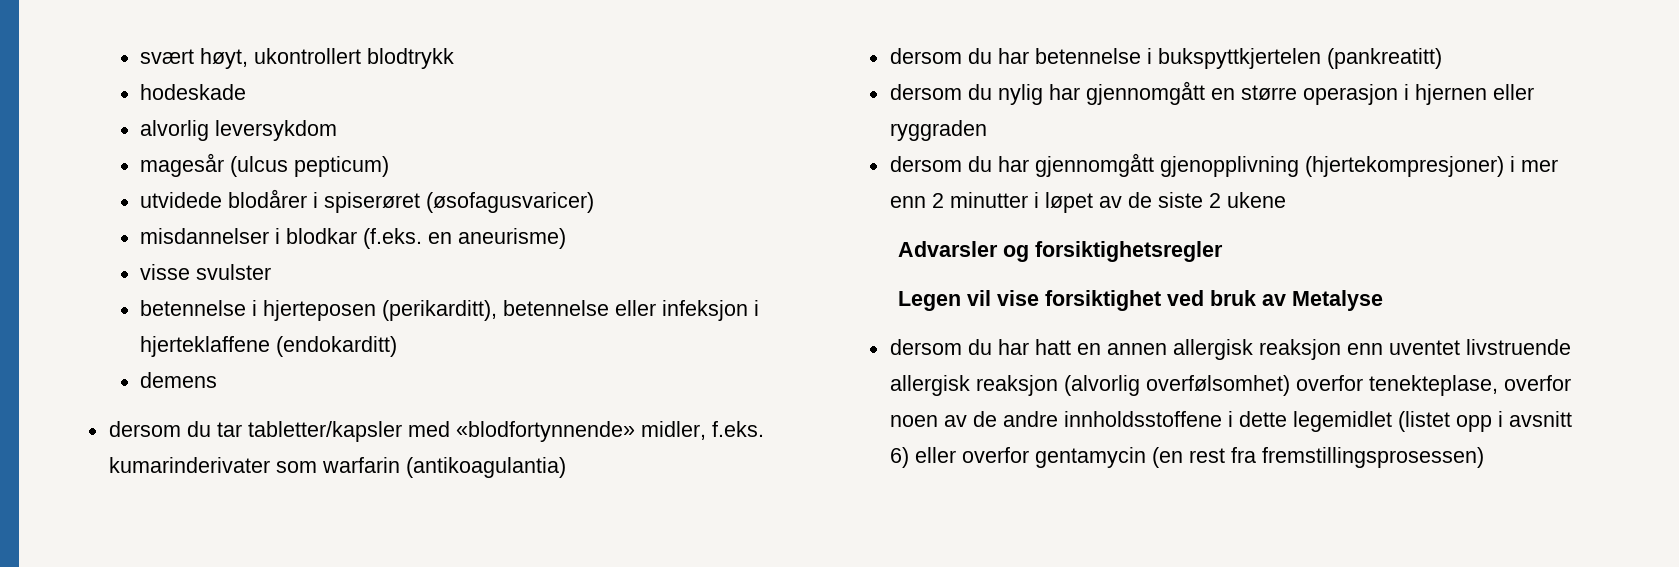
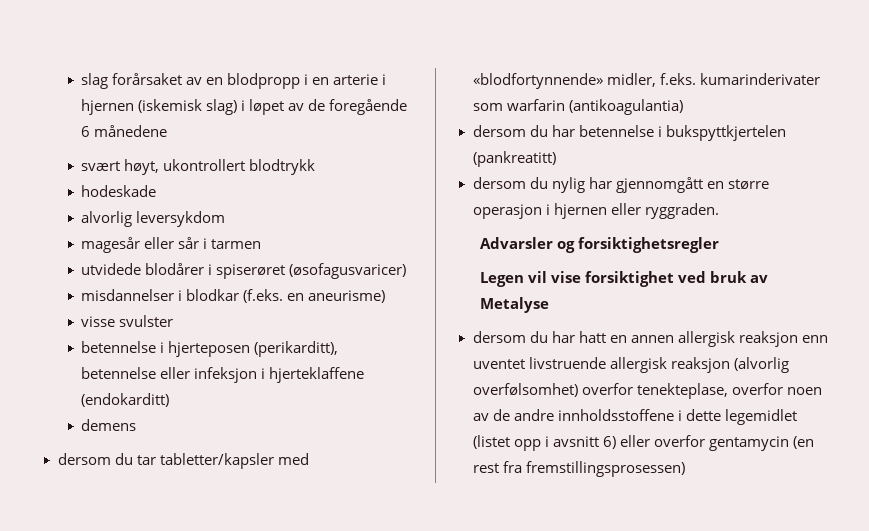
+ slag forårsaket av en blodpropp i en arterie i hjernen (iskemisk slag) i løpet av de foregående 6 månedene
- magesår (ulcus pepticum)
+ magesår eller sår i tarmen
- dersom du nylig har gjennomgått en større operasjon i hjernen eller ryggraden
- dersom du har gjennomgått gjenopplivning (hjertekompresjoner) i mer enn 2 minutter i løpet av de siste 2 ukene
+ dersom du nylig har gjennomgått en større operasjon i hjernen eller ryggraden.

